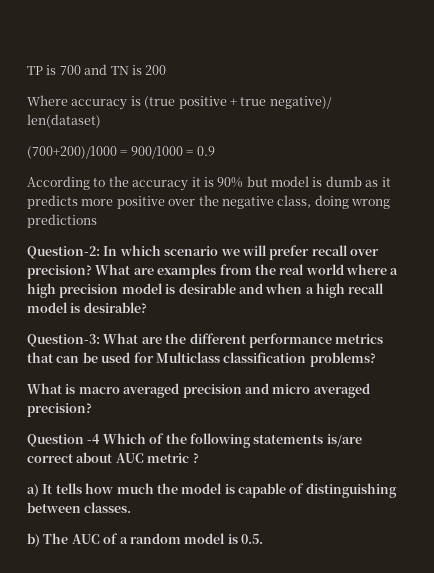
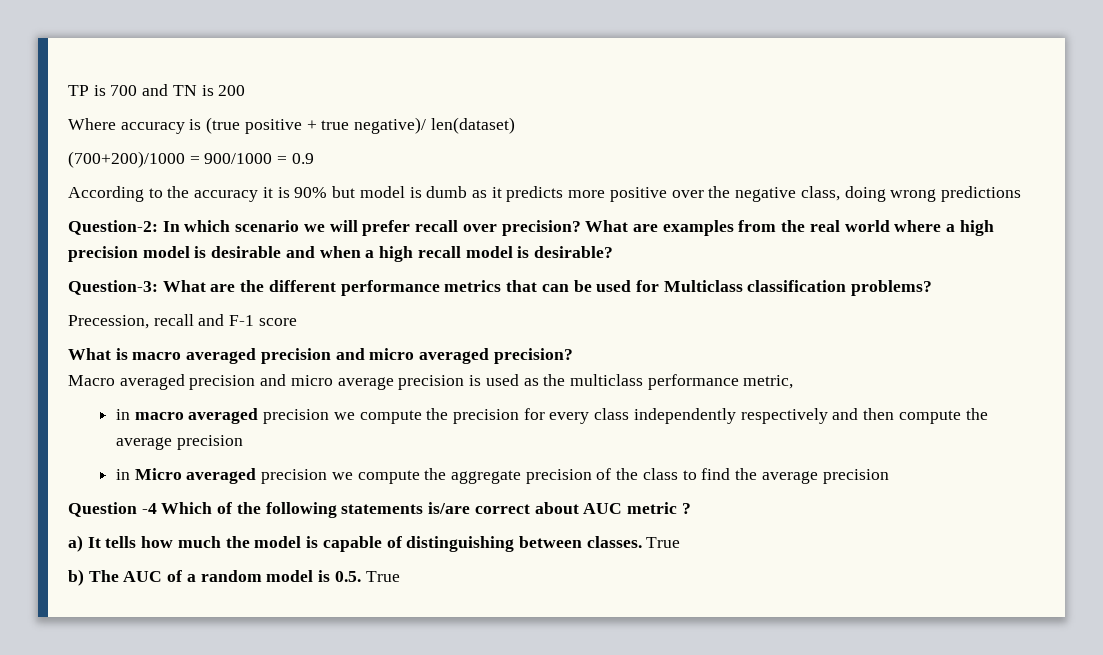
+ Precession, recall and F-1 score
+ Macro averaged precision and micro average precision is used as the multiclass performance metric,
+ in macro averaged precision we compute the precision for every class independently respectively and then compute the average precision
+ in Micro averaged precision we compute the aggregate precision of the class to find the average precision
- a) It tells how much the model is capable of distinguishing between classes.
+ a) It tells how much the model is capable of distinguishing between classes. True
- b) The AUC of a random model is 0.5.
+ b) The AUC of a random model is 0.5. True

